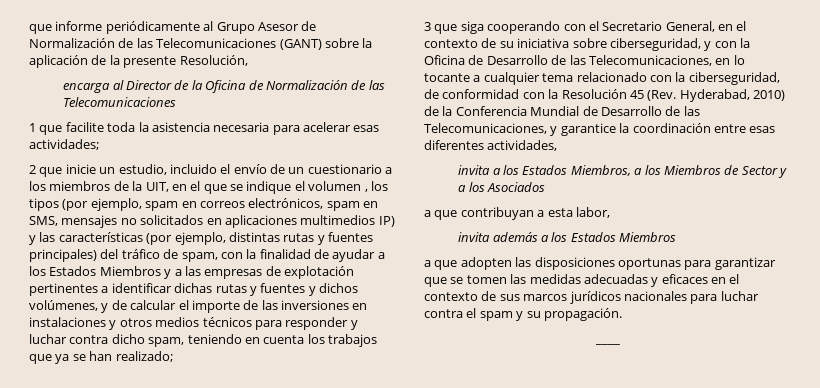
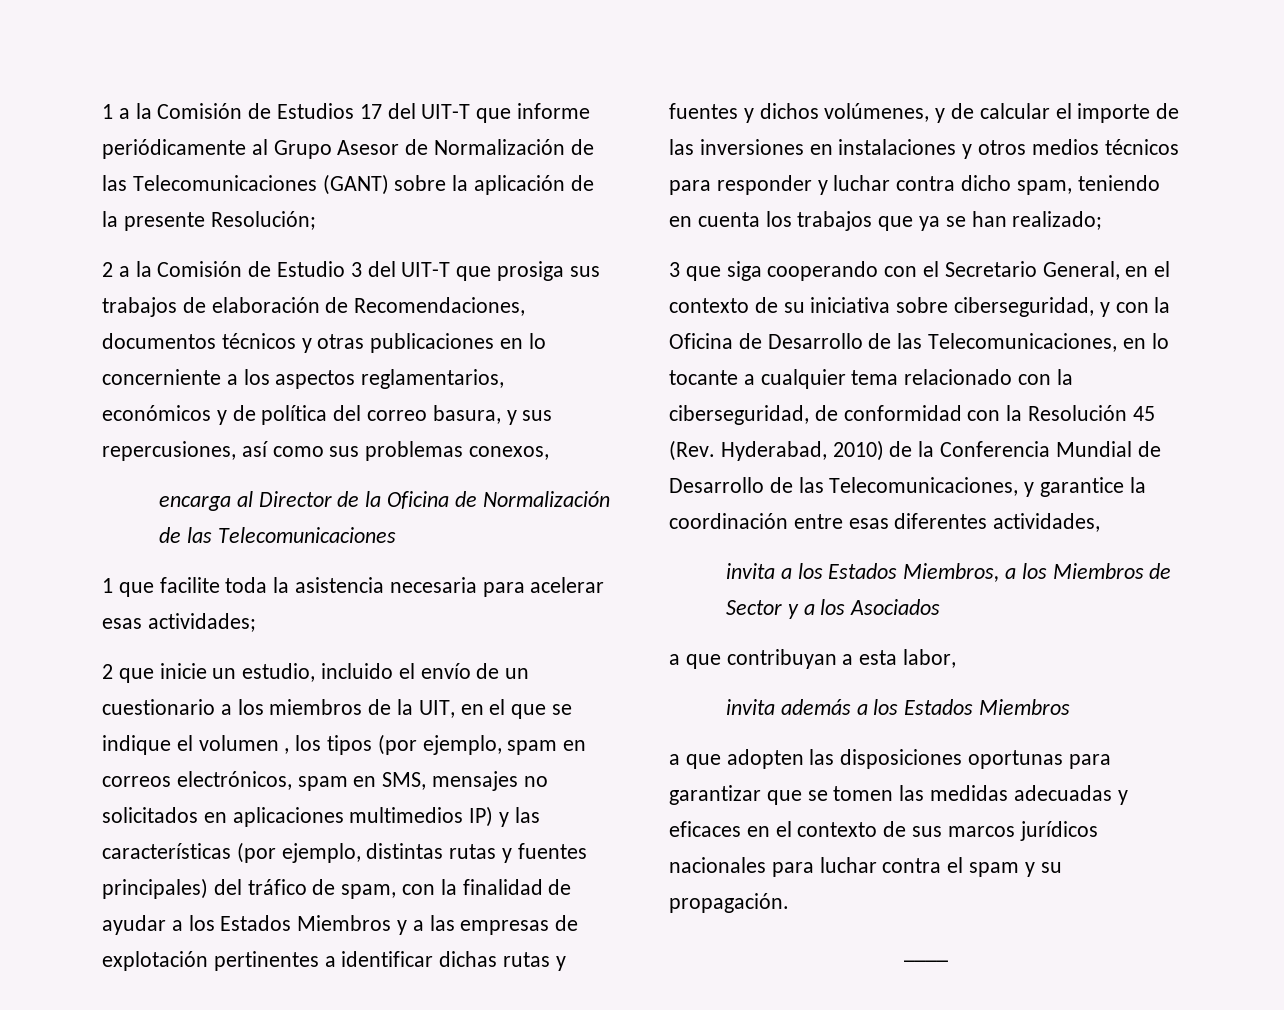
- que informe periódicamente al Grupo Asesor de Normalización de las Telecomunicaciones (GANT) sobre la aplicación de la presente Resolución,
+ 1 a la Comisión de Estudios 17 del UIT-T que informe periódicamente al Grupo Asesor de Normalización de las Telecomunicaciones (GANT) sobre la aplicación de la presente Resolución;
+ 2 a la Comisión de Estudio 3 del UIT-T que prosiga sus trabajos de elaboración de Recomendaciones, documentos técnicos y otras publicaciones en lo concerniente a los aspectos reglamentarios, económicos y de política del correo basura, y sus repercusiones, así como sus problemas conexos,

